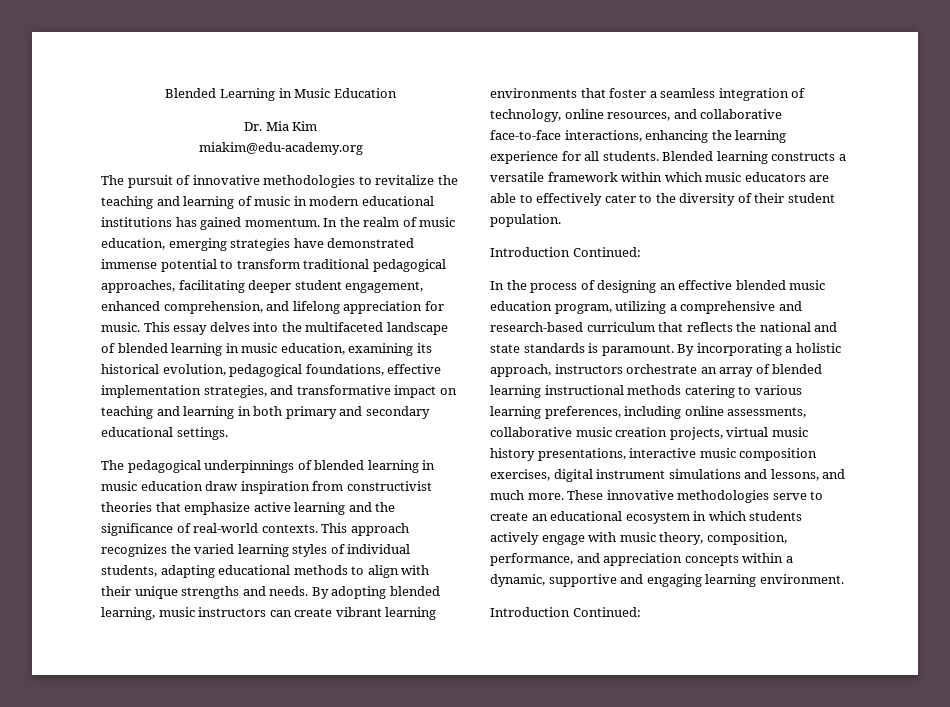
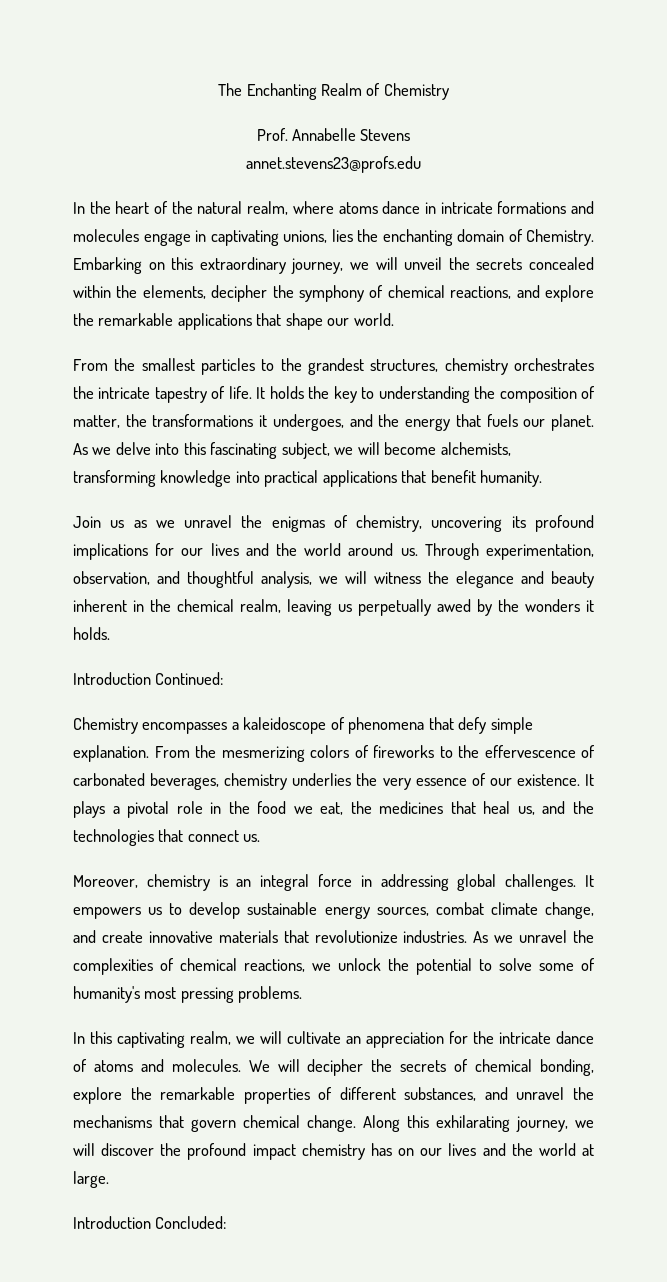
- Blended Learning in Music Education
- Dr. Mia Kim
- miakim@edu-academy.org
- The pursuit of innovative methodologies to revitalize the teaching and learning of music in modern educational institutions has gained momentum. In the realm of music education, emerging strategies have demonstrated immense potential to transform traditional pedagogical approaches, facilitating deeper student engagement, enhanced comprehension, and lifelong appreciation for music. This essay delves into the multifaceted landscape of blended learning in music education, examining its historical evolution, pedagogical foundations, effective implementation strategies, and transformative impact on teaching and learning in both primary and secondary educational settings.
- The pedagogical underpinnings of blended learning in music education draw inspiration from constructivist theories that emphasize active learning and the significance of real-world contexts. This approach recognizes the varied learning styles of individual students, adapting educational methods to align with their unique strengths and needs. By adopting blended learning, music instructors can create vibrant learning environments that foster a seamless integration of technology, online resources, and collaborative face-to-face interactions, enhancing the learning experience for all students. Blended learning constructs a versatile framework within which music educators are able to effectively cater to the diversity of their student population.
+ The Enchanting Realm of Chemistry
+ Prof. Annabelle Stevens
+ annet.stevens23@profs.edu
+ In the heart of the natural realm, where atoms dance in intricate formations and molecules engage in captivating unions, lies the enchanting domain of Chemistry. Embarking on this extraordinary journey, we will unveil the secrets concealed within the elements, decipher the symphony of chemical reactions, and explore the remarkable applications that shape our world.
+ From the smallest particles to the grandest structures, chemistry orchestrates the intricate tapestry of life. It holds the key to understanding the composition of matter, the transformations it undergoes, and the energy that fuels our planet. As we delve into this fascinating subject, we will become alchemists, transforming knowledge into practical applications that benefit humanity.
+ Join us as we unravel the enigmas of chemistry, uncovering its profound implications for our lives and the world around us. Through experimentation, observation, and thoughtful analysis, we will witness the elegance and beauty inherent in the chemical realm, leaving us perpetually awed by the wonders it holds.
  Introduction Continued:
- In the process of designing an effective blended music education program, utilizing a comprehensive and research-based curriculum that reflects the national and state standards is paramount. By incorporating a holistic approach, instructors orchestrate an array of blended learning instructional methods catering to various learning preferences, including online assessments, collaborative music creation projects, virtual music history presentations, interactive music composition exercises, digital instrument simulations and lessons, and much more. These innovative methodologies serve to create an educational ecosystem in which students actively engage with music theory, composition, performance, and appreciation concepts within a dynamic, supportive and engaging learning environment.
- Introduction Continued:
+ Chemistry encompasses a kaleidoscope of phenomena that defy simple explanation. From the mesmerizing colors of fireworks to the effervescence of carbonated beverages, chemistry underlies the very essence of our existence. It plays a pivotal role in the food we eat, the medicines that heal us, and the technologies that connect us.
+ Moreover, chemistry is an integral force in addressing global challenges. It empowers us to develop sustainable energy sources, combat climate change, and create innovative materials that revolutionize industries. As we unravel the complexities of chemical reactions, we unlock the potential to solve some of humanity's most pressing problems.
+ In this captivating realm, we will cultivate an appreciation for the intricate dance of atoms and molecules. We will decipher the secrets of chemical bonding, explore the remarkable properties of different substances, and unravel the mechanisms that govern chemical change. Along this exhilarating journey, we will discover the profound impact chemistry has on our lives and the world at large.
+ Introduction Concluded:

